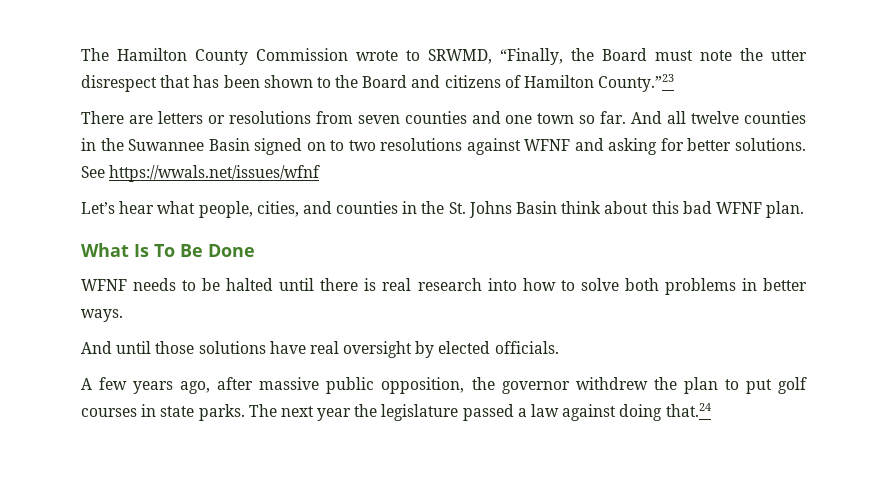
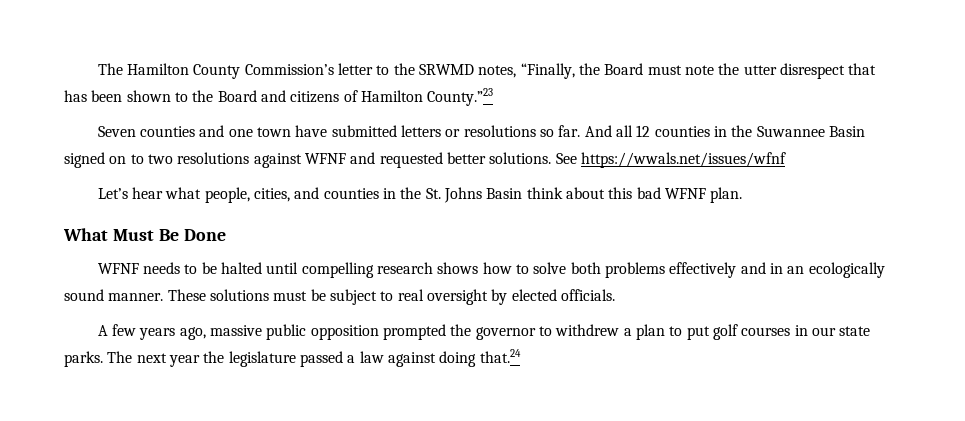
- The Hamilton County Commission wrote to SRWMD, “Finally, the Board must note the utter disrespect that has been shown to the Board and citizens of Hamilton County.”23
+ The Hamilton County Commission’s letter to the SRWMD notes, “Finally, the Board must note the utter disrespect that has been shown to the Board and citizens of Hamilton County.”23
- There are letters or resolutions from seven counties and one town so far.
+ Seven counties and one town have submitted letters or resolutions so far.
- And all twelve counties in the Suwannee Basin signed on to two resolutions against WFNF and asking for better solutions.
+ And all 12 counties in the Suwannee Basin signed on to two resolutions against WFNF and requested better solutions.
- What Is To Be Done
+ What Must Be Done
- WFNF needs to be halted until there is real research into how to solve both problems in better ways.
- And until those solutions have real oversight by elected officials.
+ WFNF needs to be halted until compelling research shows how to solve both problems effectively and in an ecologically sound manner. These solutions must be subject to real oversight by elected officials.
- A few years ago, after massive public opposition, the governor withdrew the plan to put golf courses in state parks.
+ A few years ago, massive public opposition prompted the governor to withdrew a plan to put golf courses in our state parks.

